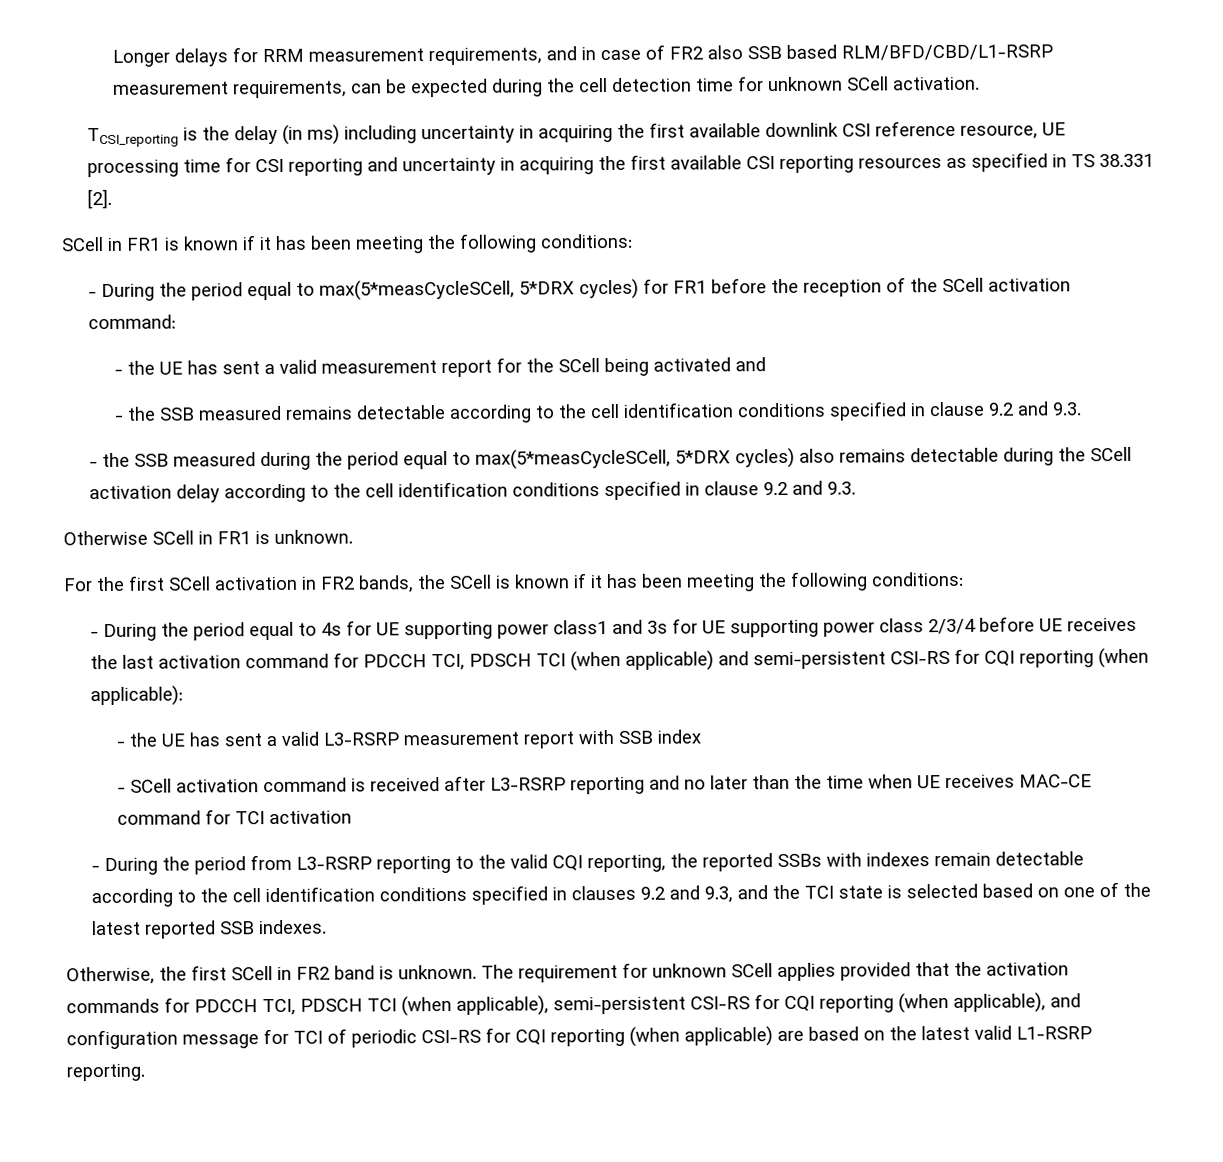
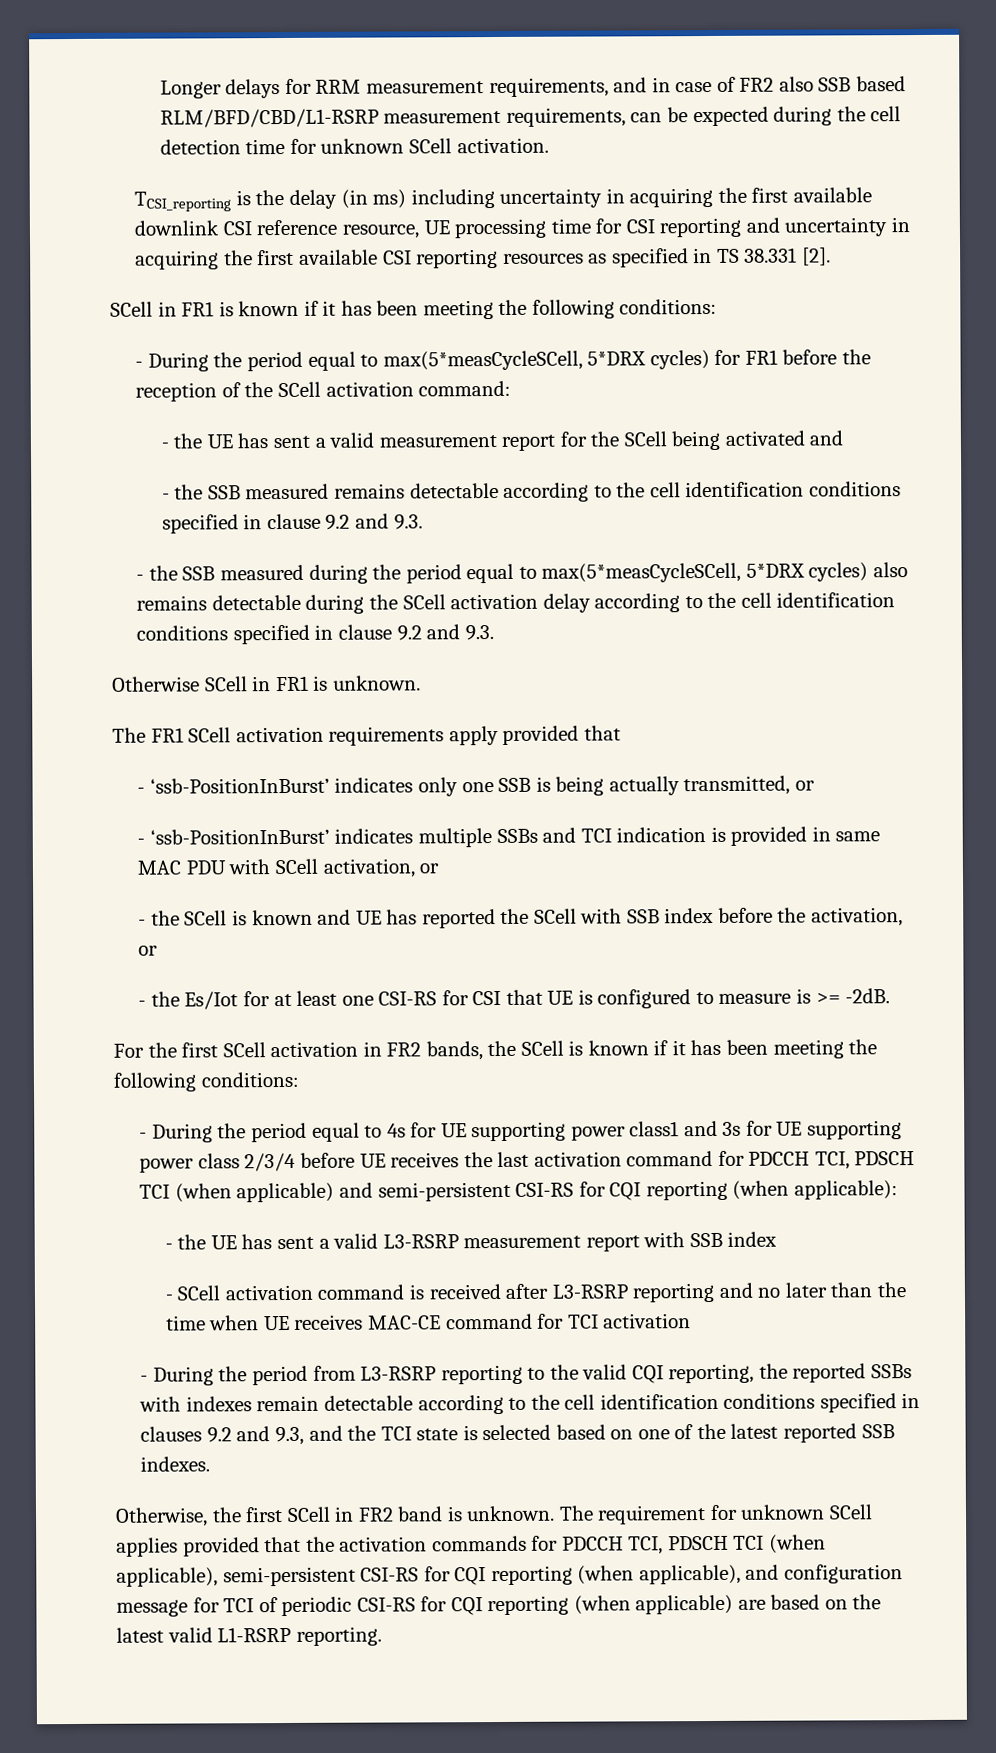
+ The FR1 SCell activation requirements apply provided that
+ - ‘ssb-PositionInBurst’ indicates only one SSB is being actually transmitted, or
+ - ‘ssb-PositionInBurst’ indicates multiple SSBs and TCI indication is provided in same MAC PDU with SCell activation, or
+ - the SCell is known and UE has reported the SCell with SSB index before the activation, or
+ - the Es/Iot for at least one CSI-RS for CSI that UE is configured to measure is >= -2dB.

